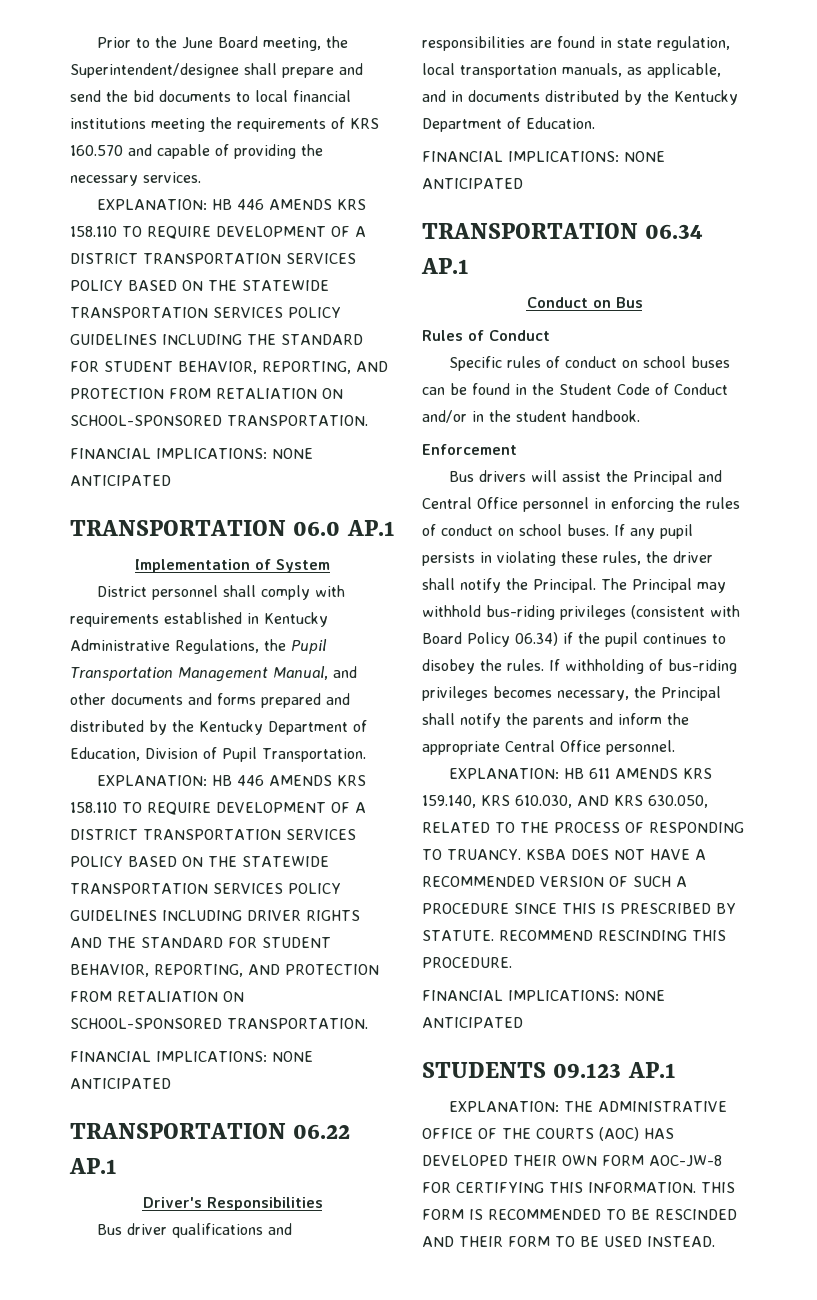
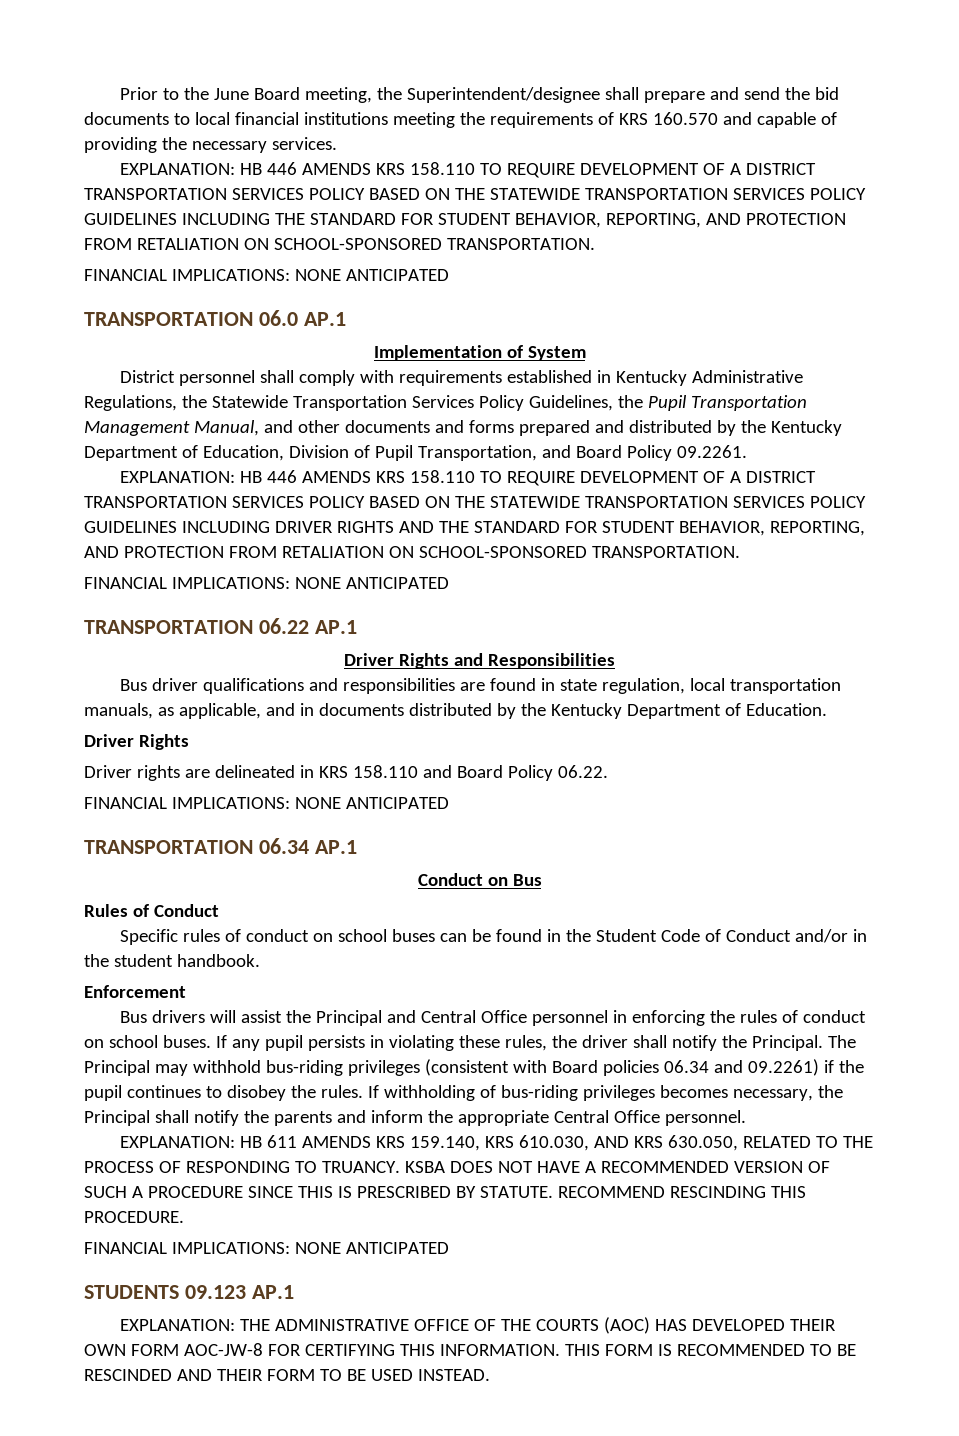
- District personnel shall comply with requirements established in Kentucky Administrative Regulations, the Pupil Transportation Management Manual, and other documents and forms prepared and distributed by the Kentucky Department of Education, Division of Pupil Transportation.
+ District personnel shall comply with requirements established in Kentucky Administrative Regulations, the Statewide Transportation Services Policy Guidelines, the Pupil Transportation Management Manual, and other documents and forms prepared and distributed by the Kentucky Department of Education, Division of Pupil Transportation, and Board Policy 09.2261.
- Driver's Responsibilities
+ Driver Rights and Responsibilities
  Bus driver qualifications and responsibilities are found in state regulation, local transportation manuals, as applicable, and in documents distributed by the Kentucky Department of Education.
+ Driver Rights
+ Driver rights are delineated in KRS 158.110 and Board Policy 06.22.
- The Principal may withhold bus-riding privileges (consistent with Board Policy 06.34) if the pupil continues to disobey the rules.
+ The Principal may withhold bus-riding privileges (consistent with Board policies 06.34 and 09.2261) if the pupil continues to disobey the rules.

